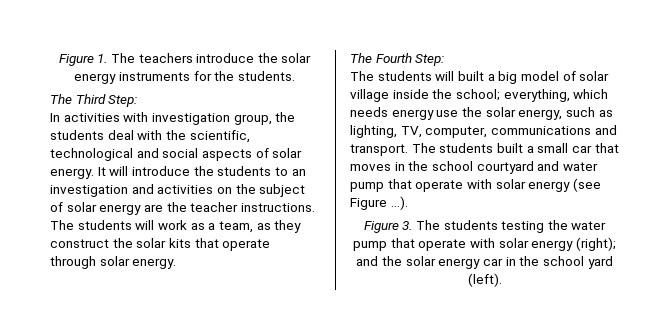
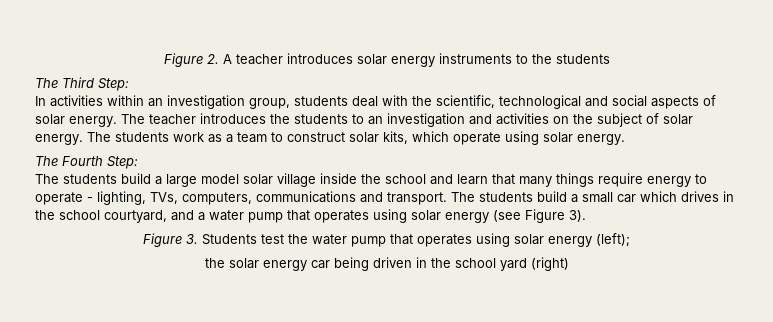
- Figure 1. The teachers introduce the solar energy instruments for the students.
+ Figure 2. A teacher introduces solar energy instruments to the students
- In activities with investigation group, the students deal with the scientific, technological and social aspects of solar energy.
+ In activities within an investigation group, students deal with the scientific, technological and social aspects of solar energy.
- It will introduce the students to an investigation and activities on the subject of solar energy are the teacher instructions. The students will work as a team, as they construct the solar kits that operate through solar energy.
+ The teacher introduces the students to an investigation and activities on the subject of solar energy. The students work as a team to construct solar kits, which operate using solar energy.
- The students will built a big model of solar village inside the school; everything, which needs energy use the solar energy, such as lighting, TV, computer, communications and transport.
+ The students build a large model solar village inside the school and learn that many things require energy to operate - lighting, TVs, computers, communications and transport.
- The students built a small car that moves in the school courtyard and water pump that operate with solar energy (see Figure ...).
+ The students build a small car which drives in the school courtyard, and a water pump that operates using solar energy (see Figure 3).
- Figure 3. The students testing the water pump that operate with solar energy (right); and the solar energy car in the school yard (left).
+ Figure 3. Students test the water pump that operates using solar energy (left);
+ the solar energy car being driven in the school yard (right)

